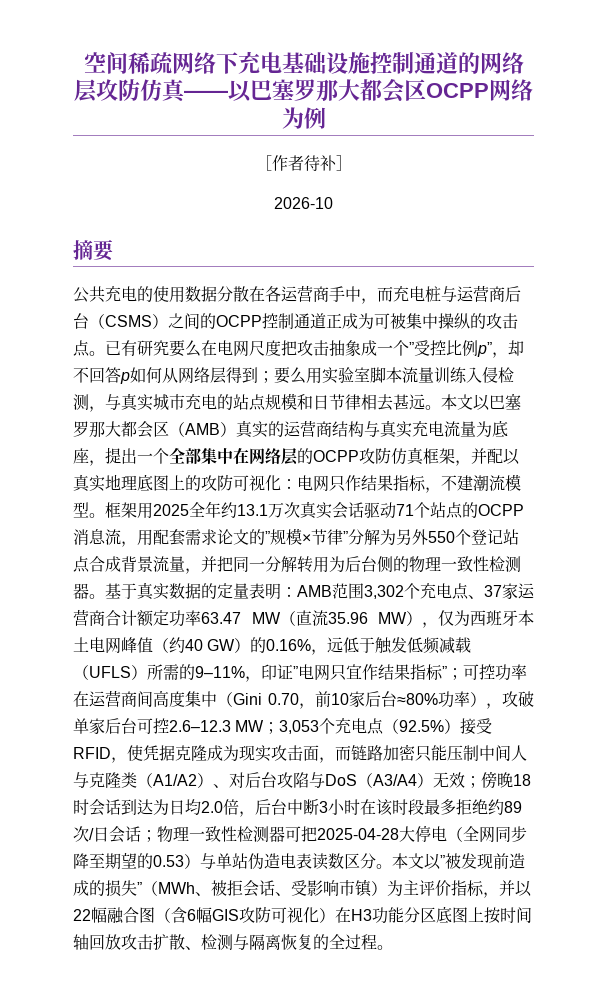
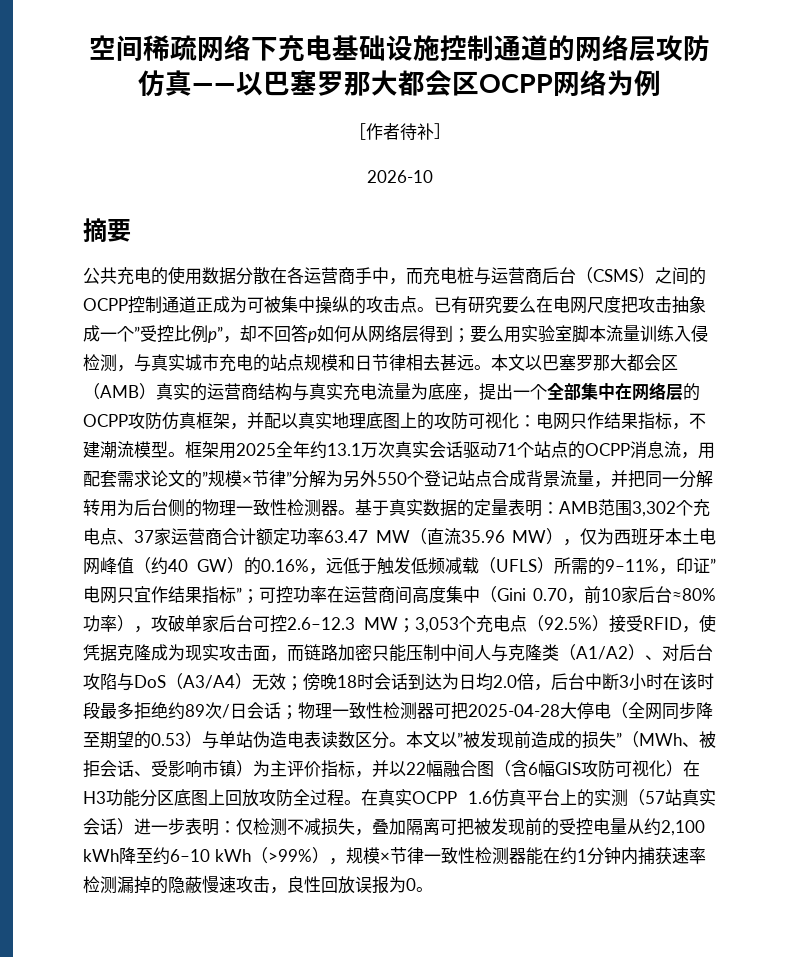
- 本文以”被发现前造成的损失”（MWh、被拒会话、受影响市镇）为主评价指标，并以22幅融合图（含6幅GIS攻防可视化）在H3功能分区底图上按时间轴回放攻击扩散、检测与隔离恢复的全过程。
+ 本文以”被发现前造成的损失”（MWh、被拒会话、受影响市镇）为主评价指标，并以22幅融合图（含6幅GIS攻防可视化）在H3功能分区底图上回放攻防全过程。在真实OCPP 1.6仿真平台上的实测（57站真实会话）进一步表明：仅检测不减损失，叠加隔离可把被发现前的受控电量从约2,100 kWh降至约6–10 kWh（>99%），规模×节律一致性检测器能在约1分钟内捕获速率检测漏掉的隐蔽慢速攻击，良性回放误报为0。

